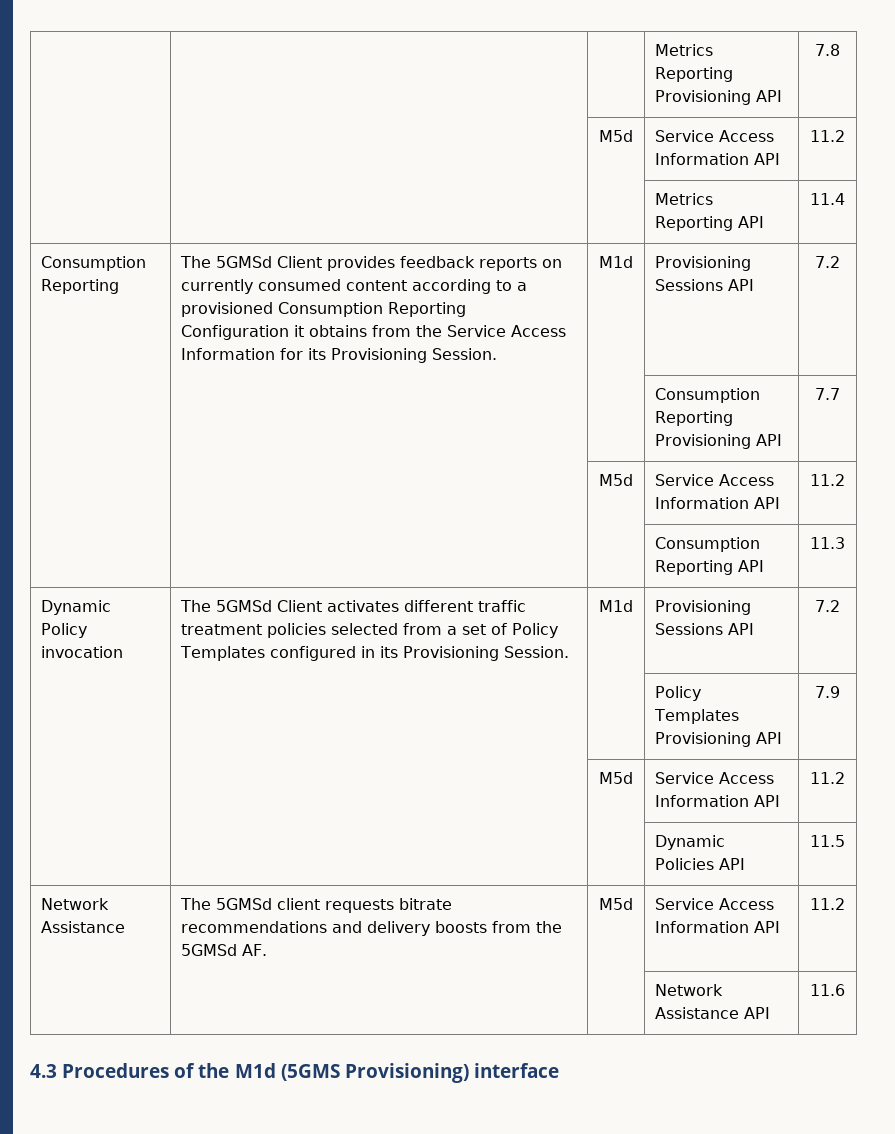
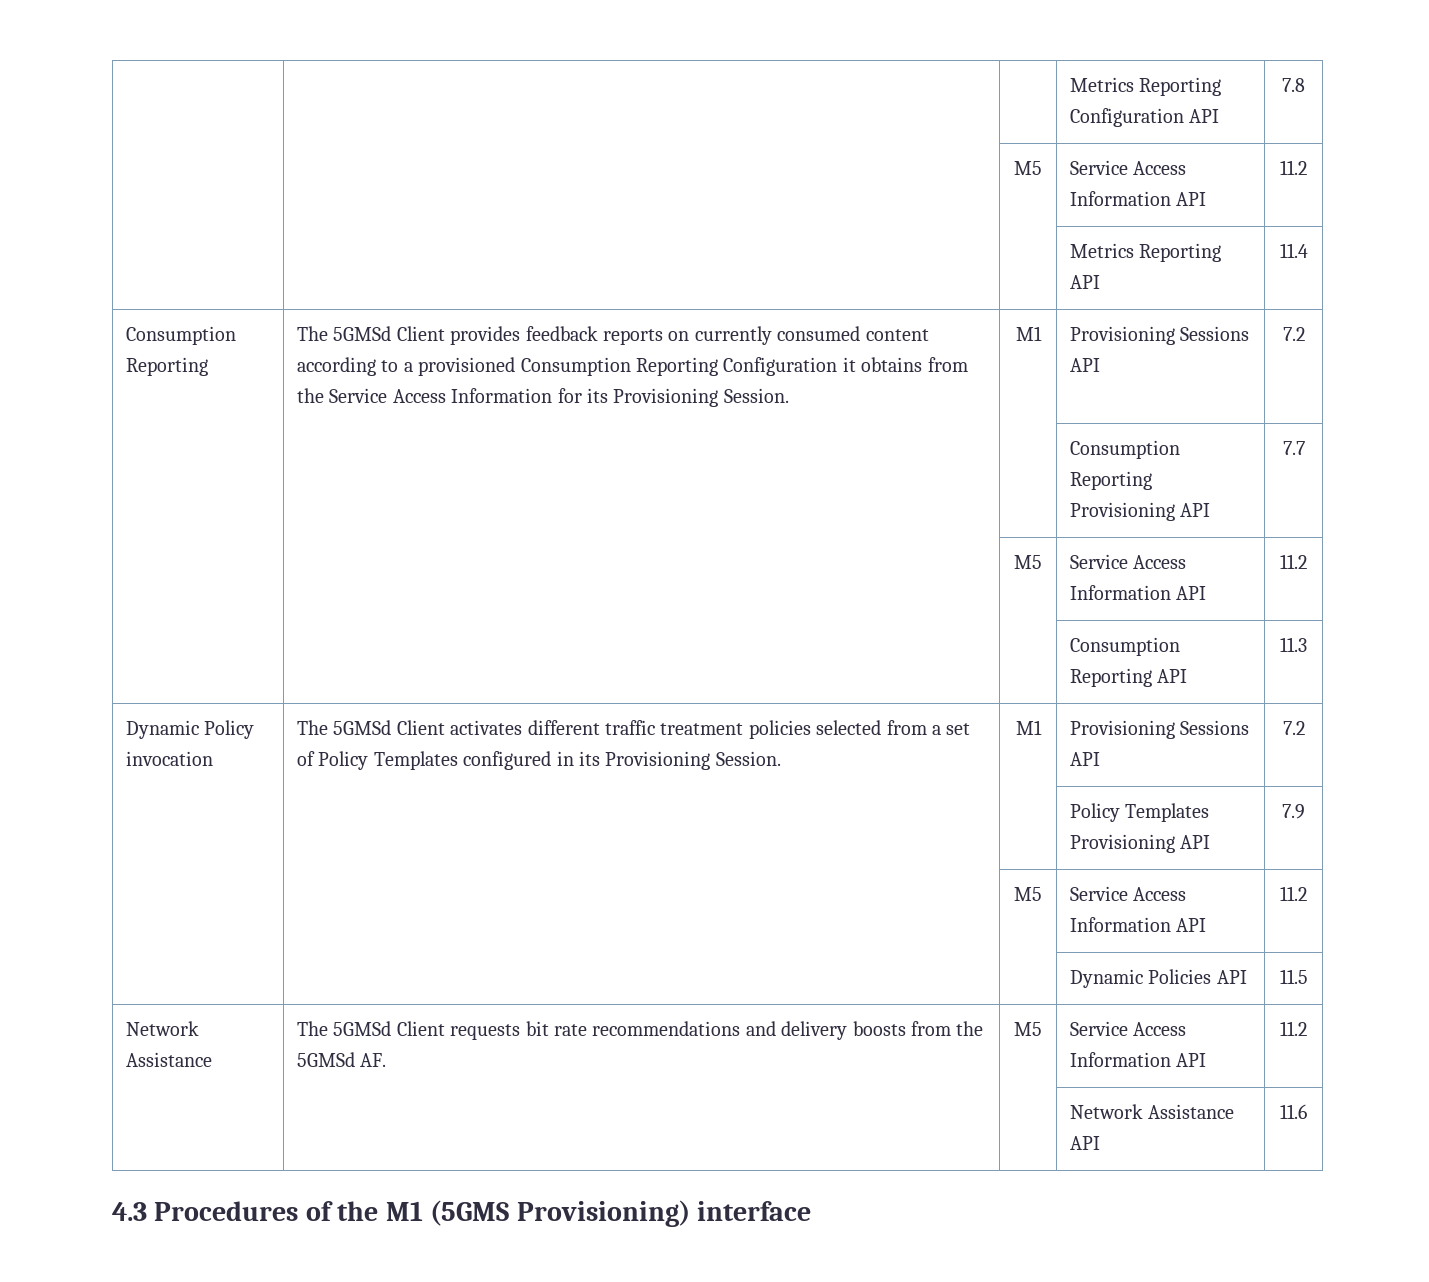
- | | | Metrics Reporting Provisioning API | 7.8
- | | M5d | Service Access Information API | 11.2
+ | | | Metrics Reporting Configuration API | 7.8
+ | | M5 | Service Access Information API | 11.2
- Consumption Reporting | The 5GMSd Client provides feedback reports on currently consumed content according to a provisioned Consumption Reporting Configuration it obtains from the Service Access Information for its Provisioning Session. | M1d | Provisioning Sessions API | 7.2
+ Consumption Reporting | The 5GMSd Client provides feedback reports on currently consumed content according to a provisioned Consumption Reporting Configuration it obtains from the Service Access Information for its Provisioning Session. | M1 | Provisioning Sessions API | 7.2
  | | | Consumption Reporting Provisioning API | 7.7
- | | M5d | Service Access Information API | 11.2
+ | | M5 | Service Access Information API | 11.2
- Dynamic Policy invocation | The 5GMSd Client activates different traffic treatment policies selected from a set of Policy Templates configured in its Provisioning Session. | M1d | Provisioning Sessions API | 7.2
+ Dynamic Policy invocation | The 5GMSd Client activates different traffic treatment policies selected from a set of Policy Templates configured in its Provisioning Session. | M1 | Provisioning Sessions API | 7.2
  | | | Policy Templates Provisioning API | 7.9
- | | M5d | Service Access Information API | 11.2
+ | | M5 | Service Access Information API | 11.2
- Network Assistance | The 5GMSd client requests bitrate recommendations and delivery boosts from the 5GMSd AF. | M5d | Service Access Information API | 11.2
+ Network Assistance | The 5GMSd Client requests bit rate recommendations and delivery boosts from the 5GMSd AF. | M5 | Service Access Information API | 11.2
- 4.3 Procedures of the M1d (5GMS Provisioning) interface
+ 4.3 Procedures of the M1 (5GMS Provisioning) interface

